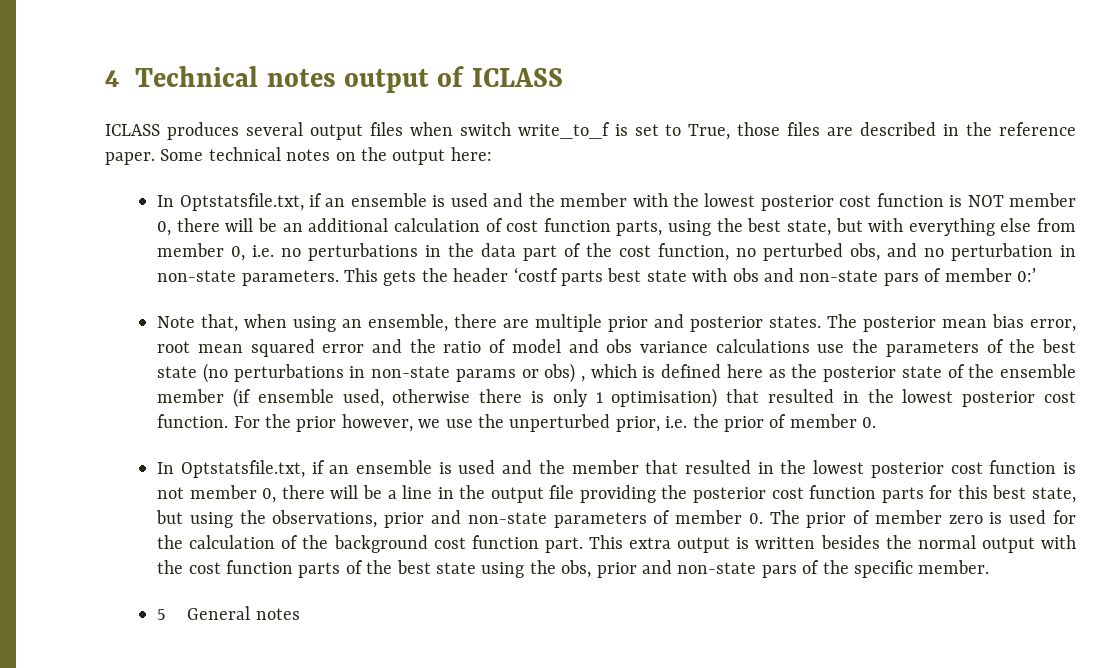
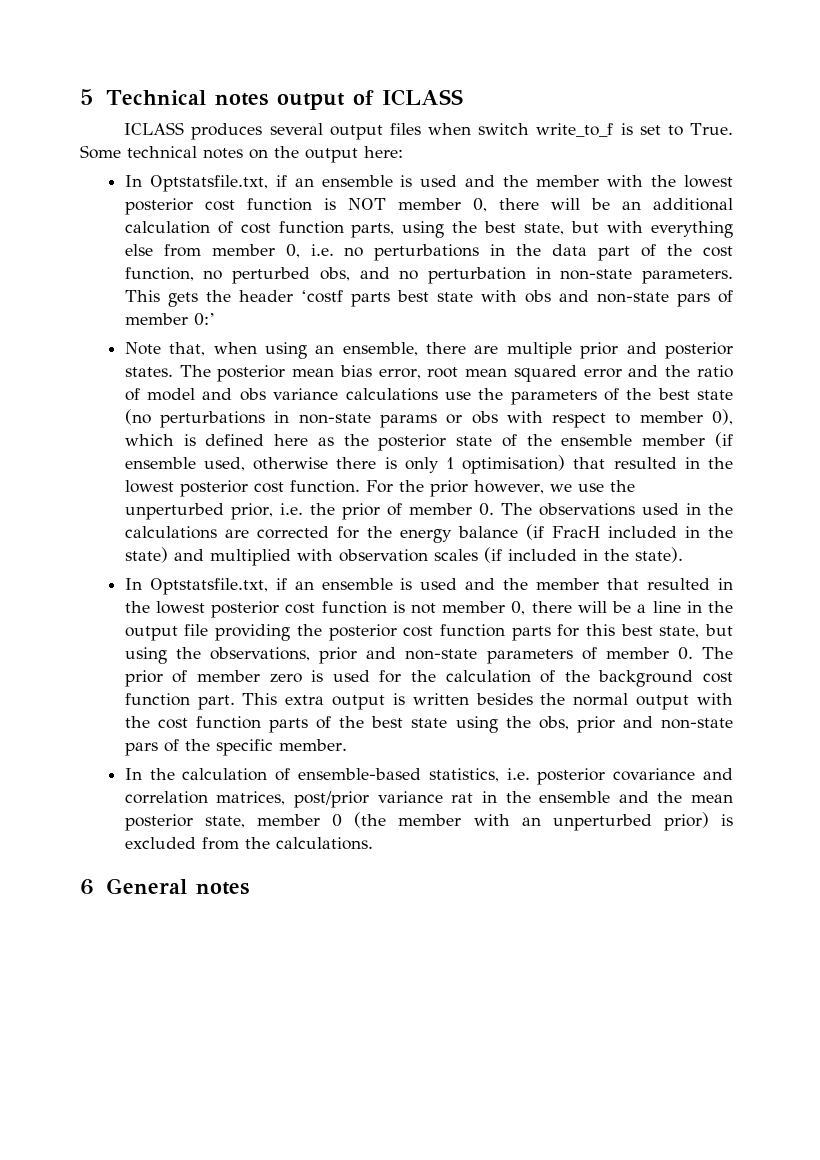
- 4 Technical notes output of ICLASS
+ 5 Technical notes output of ICLASS
- ICLASS produces several output files when switch write_to_f is set to True, those files are described in the reference paper.
+ ICLASS produces several output files when switch write_to_f is set to True.
- The posterior mean bias error, root mean squared error and the ratio of model and obs variance calculations use the parameters of the best state (no perturbations in non-state params or obs) , which is defined here as the posterior state of the ensemble member (if ensemble used, otherwise there is only 1 optimisation) that resulted in the lowest posterior cost function.
+ The posterior mean bias error, root mean squared error and the ratio of model and obs variance calculations use the parameters of the best state (no perturbations in non-state params or obs with respect to member 0), which is defined here as the posterior state of the ensemble member (if ensemble used, otherwise there is only 1 optimisation) that resulted in the lowest posterior cost function.
- For the prior however, we use the unperturbed prior, i.e. the prior of member 0.
+ For the prior however, we use the unperturbed prior, i.e. the prior of member 0. The observations used in the calculations are corrected for the energy balance (if FracH included in the state) and multiplied with observation scales (if included in the state).
- 5 General notes
+ In the calculation of ensemble-based statistics, i.e. posterior covariance and correlation matrices, post/prior variance rat in the ensemble and the mean posterior state, member 0 (the member with an unperturbed prior) is excluded from the calculations.
+ 6 General notes

